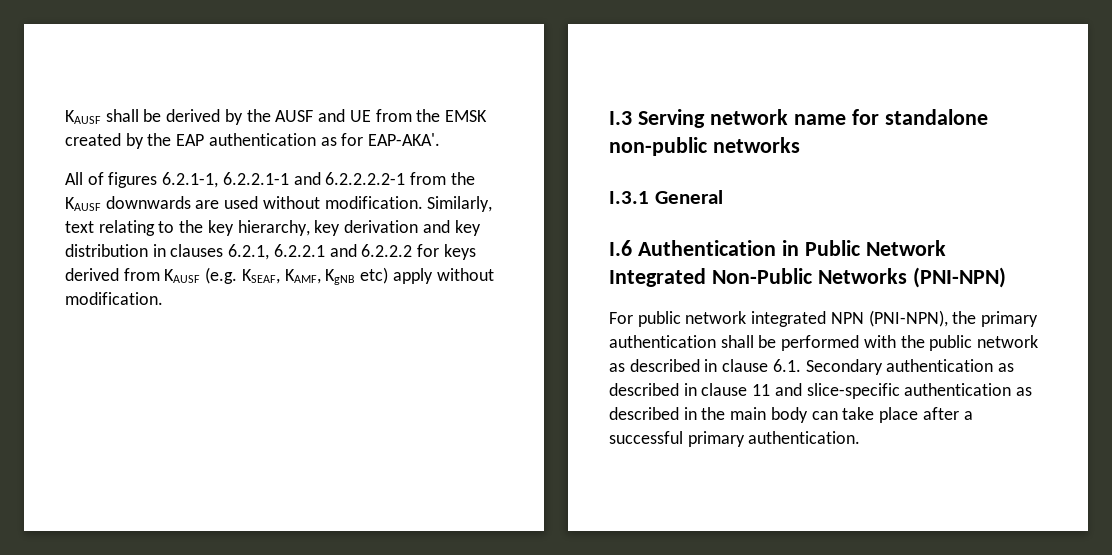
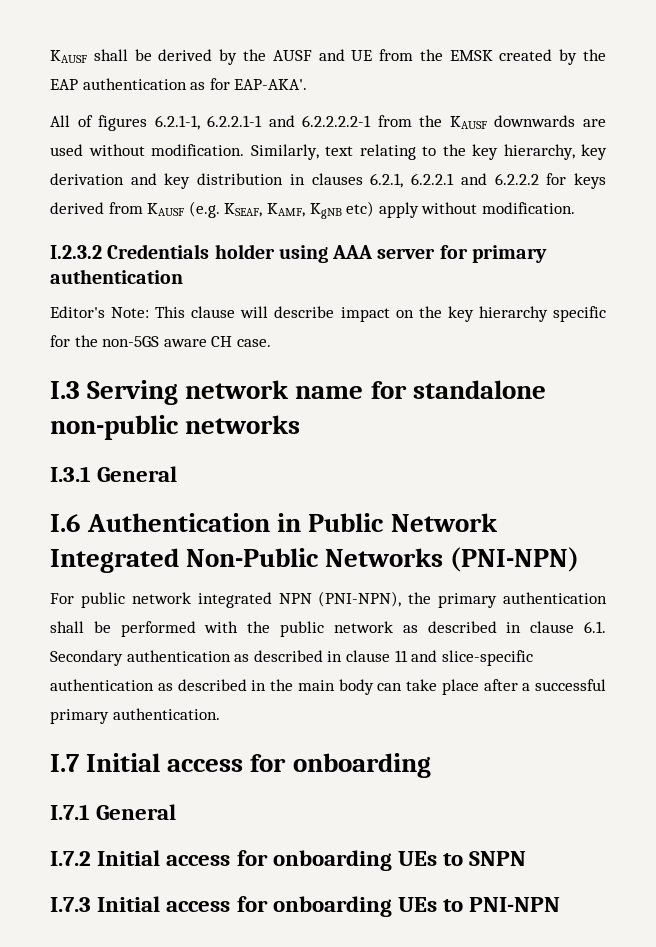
+ I.2.3.2 Credentials holder using AAA server for primary authentication
+ Editor's Note: This clause will describe impact on the key hierarchy specific for the non-5GS aware CH case.
+ I.7 Initial access for onboarding
+ I.7.1 General
+ I.7.2 Initial access for onboarding UEs to SNPN
+ I.7.3 Initial access for onboarding UEs to PNI-NPN

